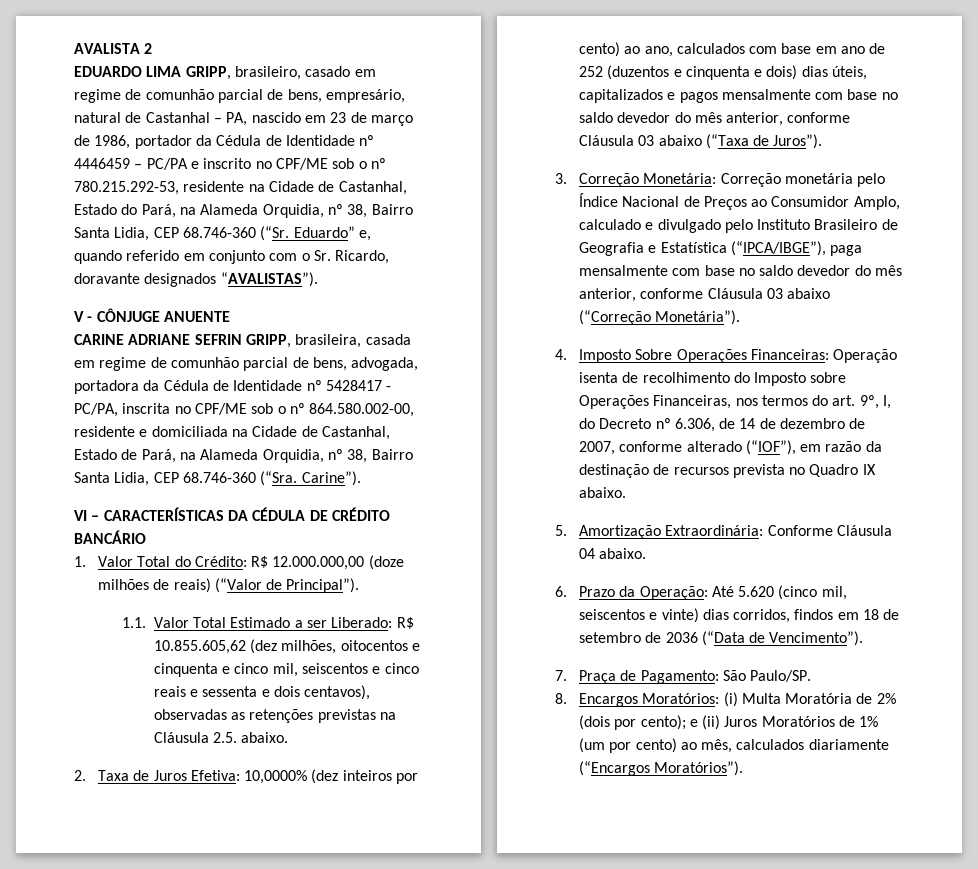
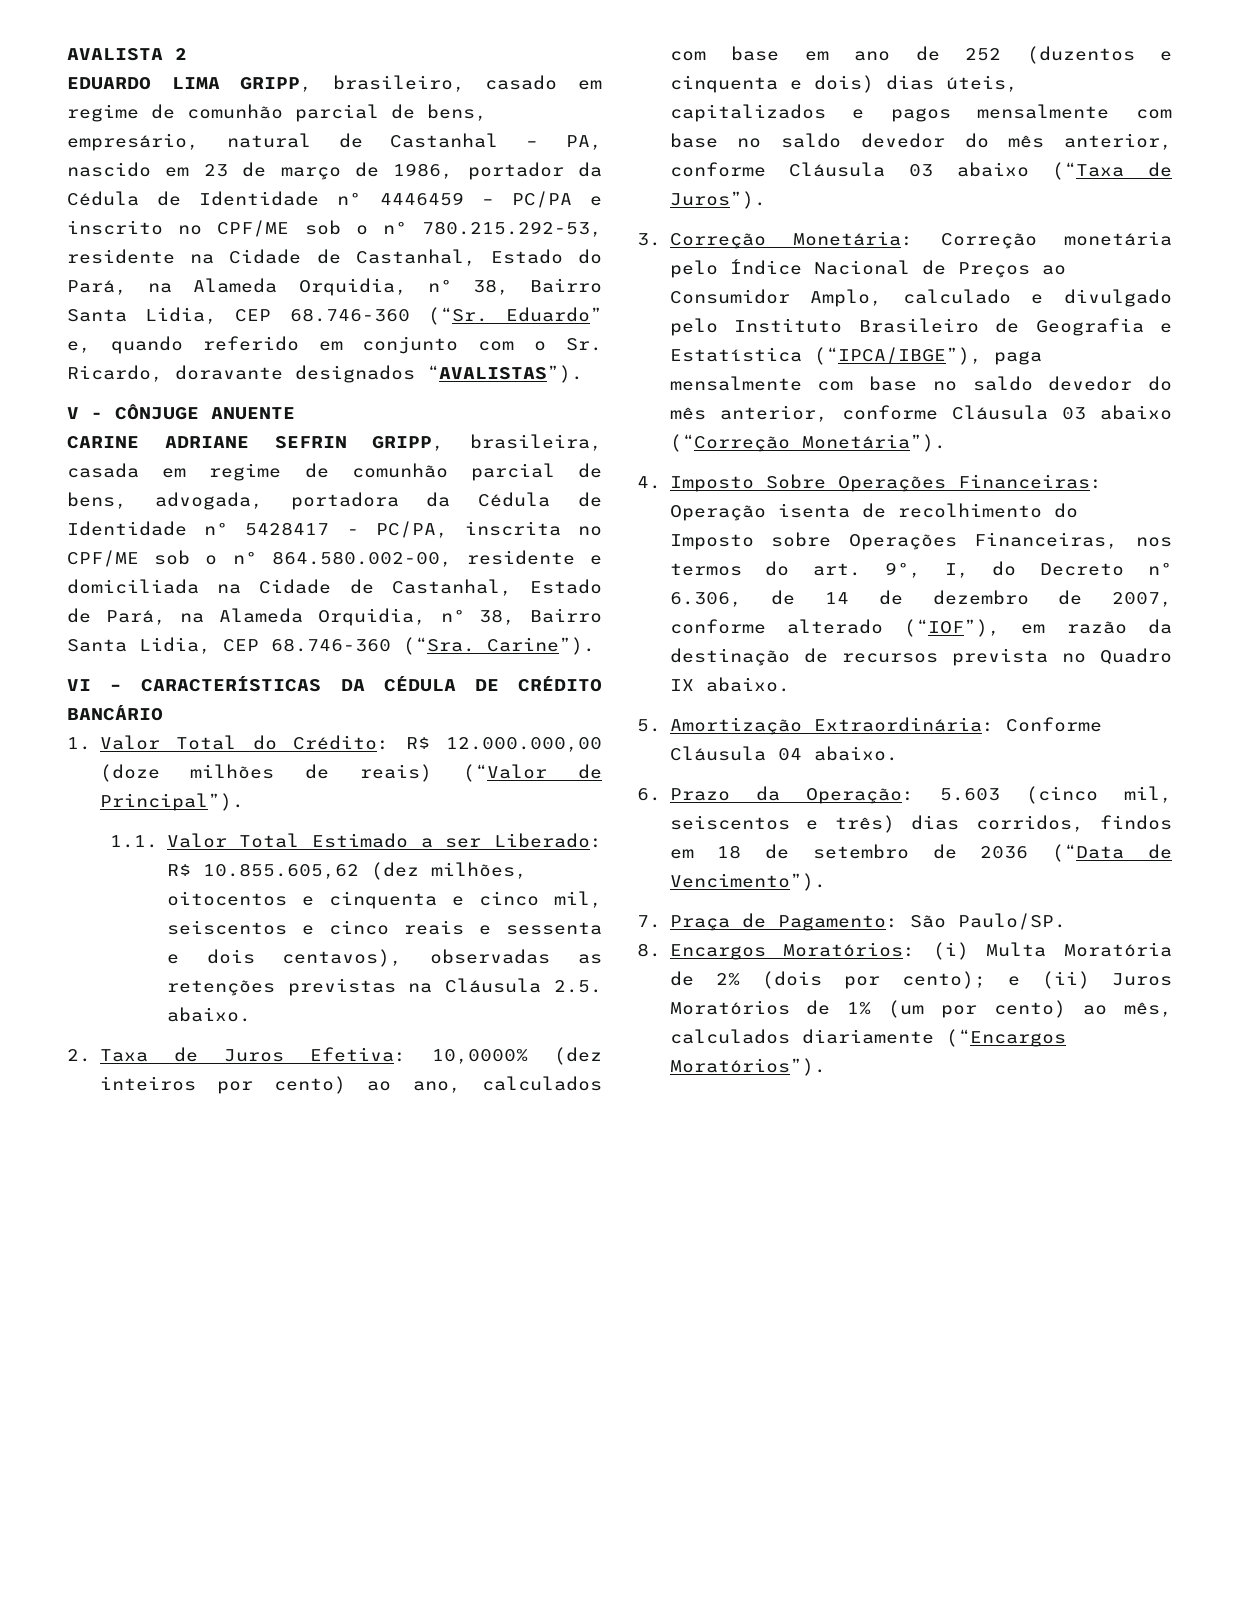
- 6. Prazo da Operação: Até 5.620 (cinco mil, seiscentos e vinte) dias corridos, findos em 18 de setembro de 2036 (“Data de Vencimento”).
+ 6. Prazo da Operação: 5.603 (cinco mil, seiscentos e três) dias corridos, findos em 18 de setembro de 2036 (“Data de Vencimento”).

